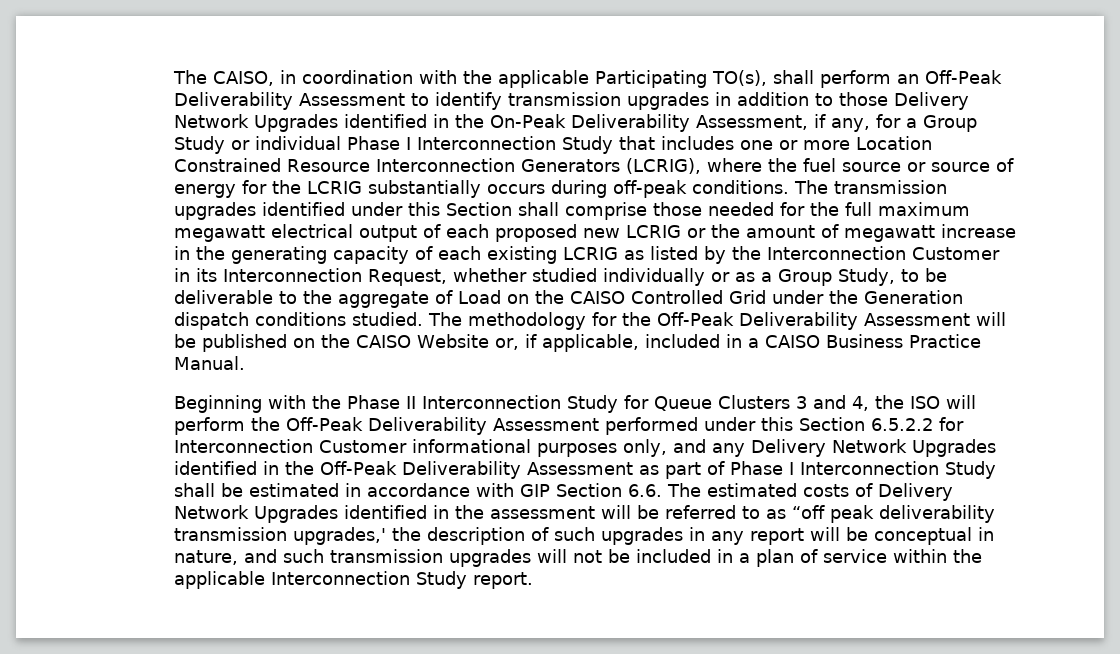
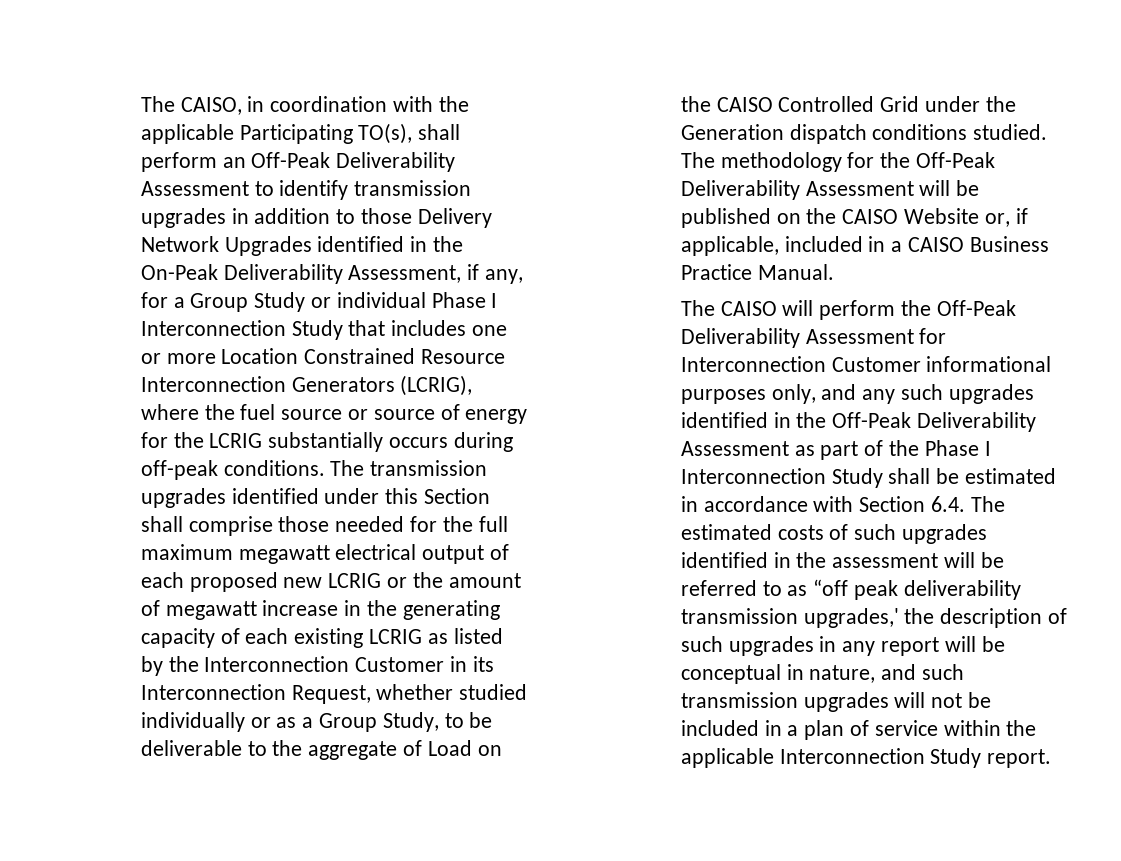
- Beginning with the Phase II Interconnection Study for Queue Clusters 3 and 4, the ISO will perform the Off-Peak Deliverability Assessment performed under this Section 6.5.2.2 for Interconnection Customer informational purposes only, and any Delivery Network Upgrades identified in the Off-Peak Deliverability Assessment as part of Phase I Interconnection Study shall be estimated in accordance with GIP Section 6.6. The estimated costs of Delivery Network Upgrades identified in the assessment will be referred to as “off peak deliverability transmission upgrades,' the description of such upgrades in any report will be conceptual in nature, and such transmission upgrades will not be included in a plan of service within the applicable Interconnection Study report.
+ The CAISO will perform the Off-Peak Deliverability Assessment for Interconnection Customer informational purposes only, and any such upgrades identified in the Off-Peak Deliverability Assessment as part of the Phase I Interconnection Study shall be estimated in accordance with Section 6.4. The estimated costs of such upgrades identified in the assessment will be referred to as “off peak deliverability transmission upgrades,' the description of such upgrades in any report will be conceptual in nature, and such transmission upgrades will not be included in a plan of service within the applicable Interconnection Study report.

